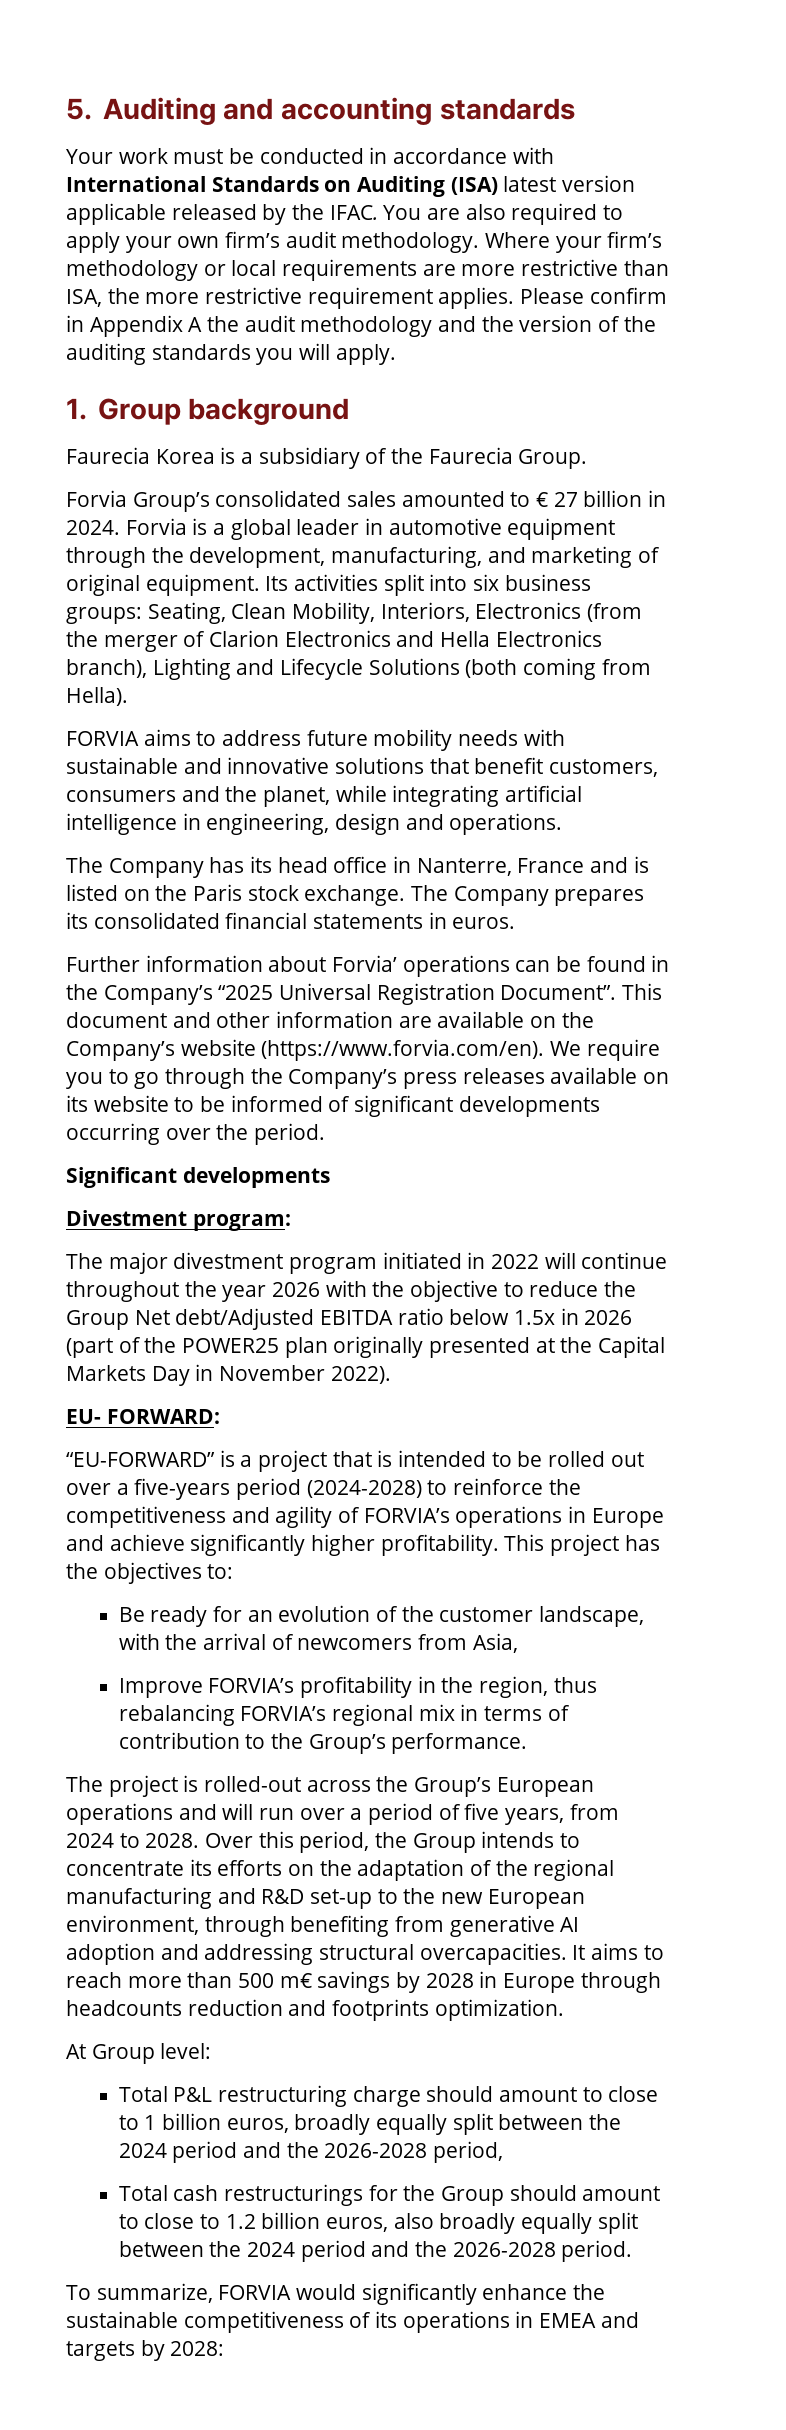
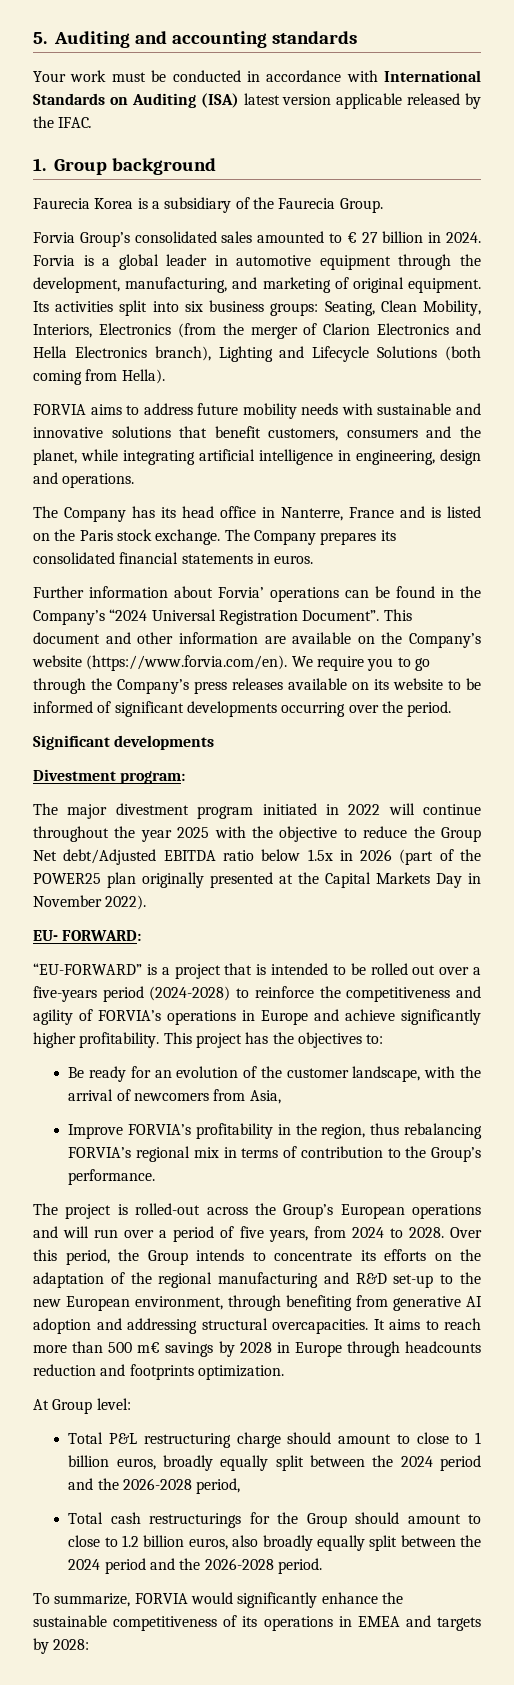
- You are also required to apply your own firm’s audit methodology. Where your firm’s methodology or local requirements are more restrictive than ISA, the more restrictive requirement applies. Please confirm in Appendix A the audit methodology and the version of the auditing standards you will apply.
- Further information about Forvia’ operations can be found in the Company’s “2025 Universal Registration Document”.
+ Further information about Forvia’ operations can be found in the Company’s “2024 Universal Registration Document”.
- The major divestment program initiated in 2022 will continue throughout the year 2026 with the objective to reduce the Group Net debt/Adjusted EBITDA ratio below 1.5x in 2026 (part of the POWER25 plan originally presented at the Capital Markets Day in November 2022).
+ The major divestment program initiated in 2022 will continue throughout the year 2025 with the objective to reduce the Group Net debt/Adjusted EBITDA ratio below 1.5x in 2026 (part of the POWER25 plan originally presented at the Capital Markets Day in November 2022).

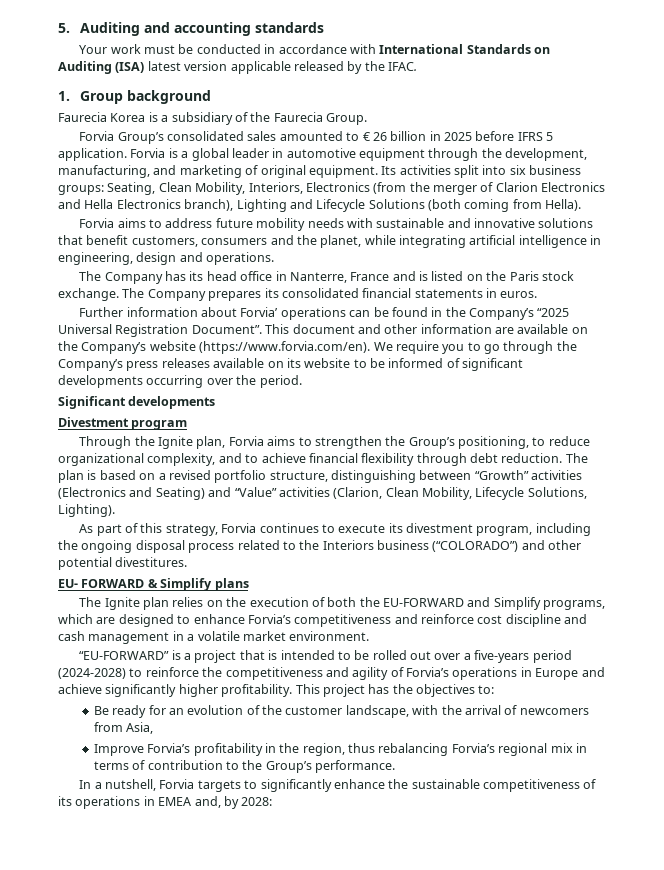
- Forvia Group’s consolidated sales amounted to € 27 billion in 2024.
+ Forvia Group’s consolidated sales amounted to € 26 billion in 2025 before IFRS 5 application.
- FORVIA aims to address future mobility needs with sustainable and innovative solutions that benefit customers, consumers and the planet, while integrating artificial intelligence in engineering, design and operations.
+ Forvia aims to address future mobility needs with sustainable and innovative solutions that benefit customers, consumers and the planet, while integrating artificial intelligence in engineering, design and operations.
- Further information about Forvia’ operations can be found in the Company’s “2024 Universal Registration Document”.
+ Further information about Forvia’ operations can be found in the Company’s “2025 Universal Registration Document”.
- Divestment program:
- The major divestment program initiated in 2022 will continue throughout the year 2025 with the objective to reduce the Group Net debt/Adjusted EBITDA ratio below 1.5x in 2026 (part of the POWER25 plan originally presented at the Capital Markets Day in November 2022).
- EU- FORWARD:
+ Divestment program
+ Through the Ignite plan, Forvia aims to strengthen the Group’s positioning, to reduce organizational complexity, and to achieve financial flexibility through debt reduction. The plan is based on a revised portfolio structure, distinguishing between “Growth” activities (Electronics and Seating) and “Value” activities (Clarion, Clean Mobility, Lifecycle Solutions, Lighting).
+ As part of this strategy, Forvia continues to execute its divestment program, including the ongoing disposal process related to the Interiors business (“COLORADO”) and other potential divestitures.
+ EU- FORWARD & Simplify plans
+ The Ignite plan relies on the execution of both the EU-FORWARD and Simplify programs, which are designed to enhance Forvia’s competitiveness and reinforce cost discipline and cash management in a volatile market environment.
- “EU-FORWARD” is a project that is intended to be rolled out over a five-years period (2024-2028) to reinforce the competitiveness and agility of FORVIA’s operations in Europe and achieve significantly higher profitability.
+ “EU-FORWARD” is a project that is intended to be rolled out over a five-years period (2024-2028) to reinforce the competitiveness and agility of Forvia’s operations in Europe and achieve significantly higher profitability.
- Improve FORVIA’s profitability in the region, thus rebalancing FORVIA’s regional mix in terms of contribution to the Group’s performance.
+ Improve Forvia’s profitability in the region, thus rebalancing Forvia’s regional mix in terms of contribution to the Group’s performance.
- The project is rolled-out across the Group’s European operations and will run over a period of five years, from 2024 to 2028. Over this period, the Group intends to concentrate its efforts on the adaptation of the regional manufacturing and R&D set-up to the new European environment, through benefiting from generative AI adoption and addressing structural overcapacities. It aims to reach more than 500 m€ savings by 2028 in Europe through headcounts reduction and footprints optimization.
- At Group level:
- Total P&L restructuring charge should amount to close to 1 billion euros, broadly equally split between the 2024 period and the 2026-2028 period,
- Total cash restructurings for the Group should amount to close to 1.2 billion euros, also broadly equally split between the 2024 period and the 2026-2028 period.
- To summarize, FORVIA would significantly enhance the sustainable competitiveness of its operations in EMEA and targets by 2028:
+ In a nutshell, Forvia targets to significantly enhance the sustainable competitiveness of its operations in EMEA and, by 2028:

